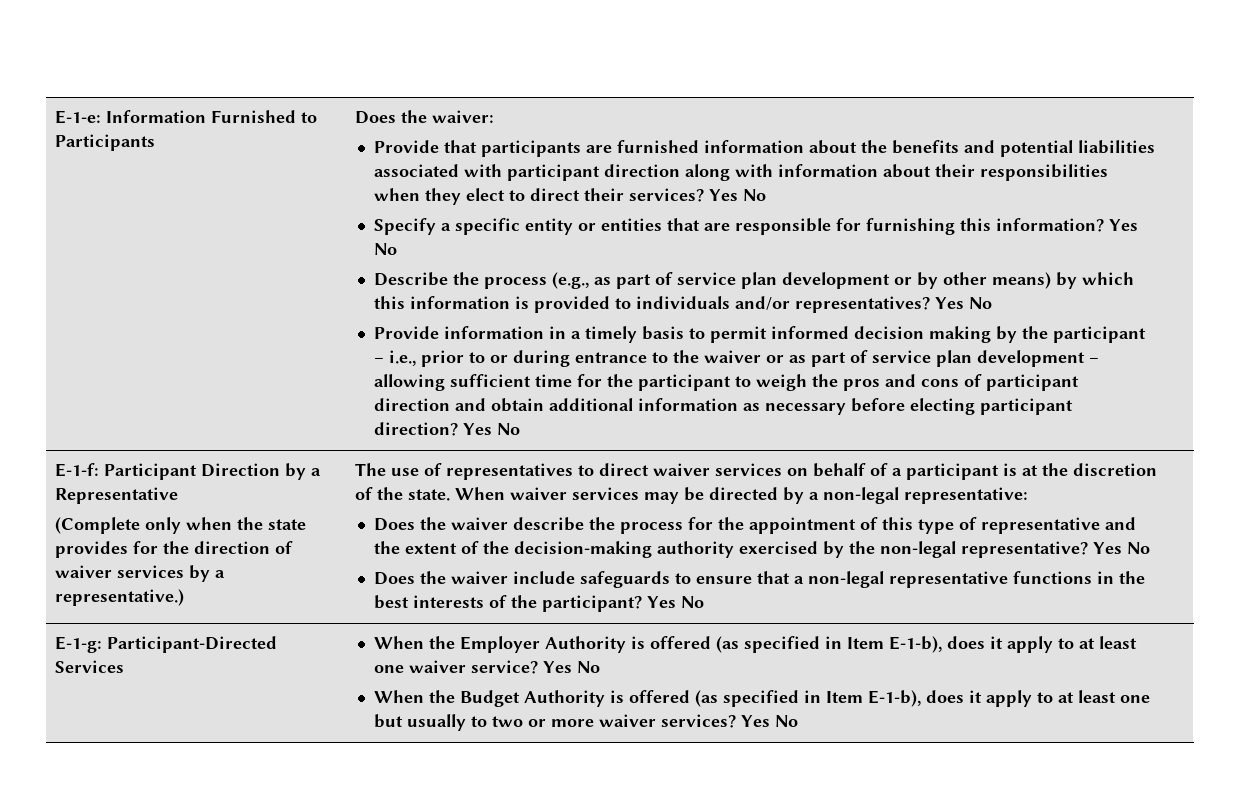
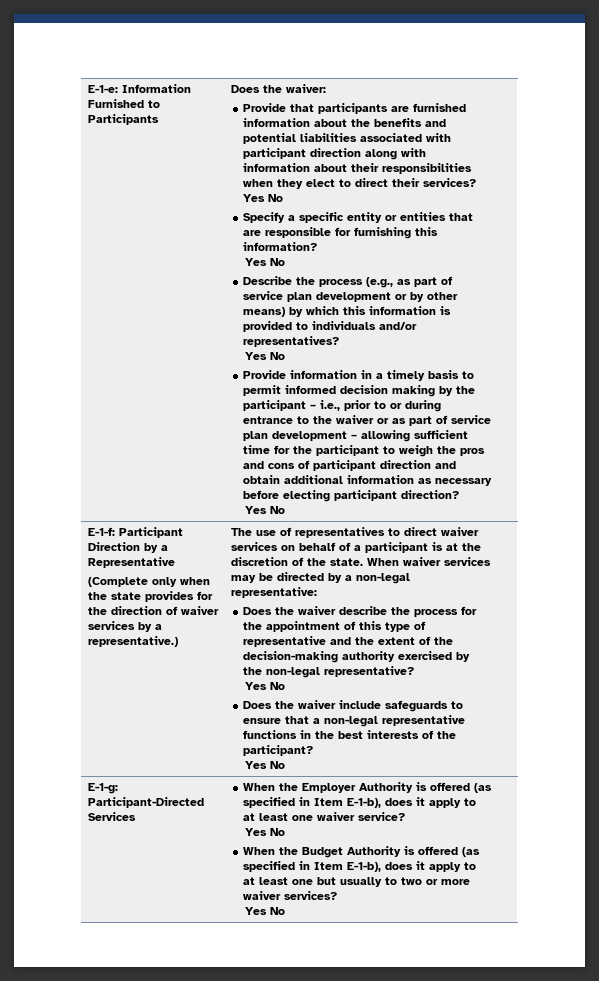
- Specify a specific entity or entities that are responsible for furnishing this information? Yes No
+ Specify a specific entity or entities that are responsible for furnishing this information?
+ Yes No
- Describe the process (e.g., as part of service plan development or by other means) by which this information is provided to individuals and/or representatives? Yes No
+ Describe the process (e.g., as part of service plan development or by other means) by which this information is provided to individuals and/or representatives?
+ Yes No
- Provide information in a timely basis to permit informed decision making by the participant – i.e., prior to or during entrance to the waiver or as part of service plan development – allowing sufficient time for the participant to weigh the pros and cons of participant direction and obtain additional information as necessary before electing participant direction? Yes No
+ Provide information in a timely basis to permit informed decision making by the participant – i.e., prior to or during entrance to the waiver or as part of service plan development – allowing sufficient time for the participant to weigh the pros and cons of participant direction and obtain additional information as necessary before electing participant direction?
+ Yes No
- Does the waiver describe the process for the appointment of this type of representative and the extent of the decision-making authority exercised by the non-legal representative? Yes No
+ Does the waiver describe the process for the appointment of this type of representative and the extent of the decision-making authority exercised by the non-legal representative?
+ Yes No
- Does the waiver include safeguards to ensure that a non-legal representative functions in the best interests of the participant? Yes No
+ Does the waiver include safeguards to ensure that a non-legal representative functions in the best interests of the participant?
+ Yes No
- When the Employer Authority is offered (as specified in Item E-1-b), does it apply to at least one waiver service? Yes No
+ When the Employer Authority is offered (as specified in Item E-1-b), does it apply to at least one waiver service?
+ Yes No
- When the Budget Authority is offered (as specified in Item E-1-b), does it apply to at least one but usually to two or more waiver services? Yes No
+ When the Budget Authority is offered (as specified in Item E-1-b), does it apply to at least one but usually to two or more waiver services?
+ Yes No

